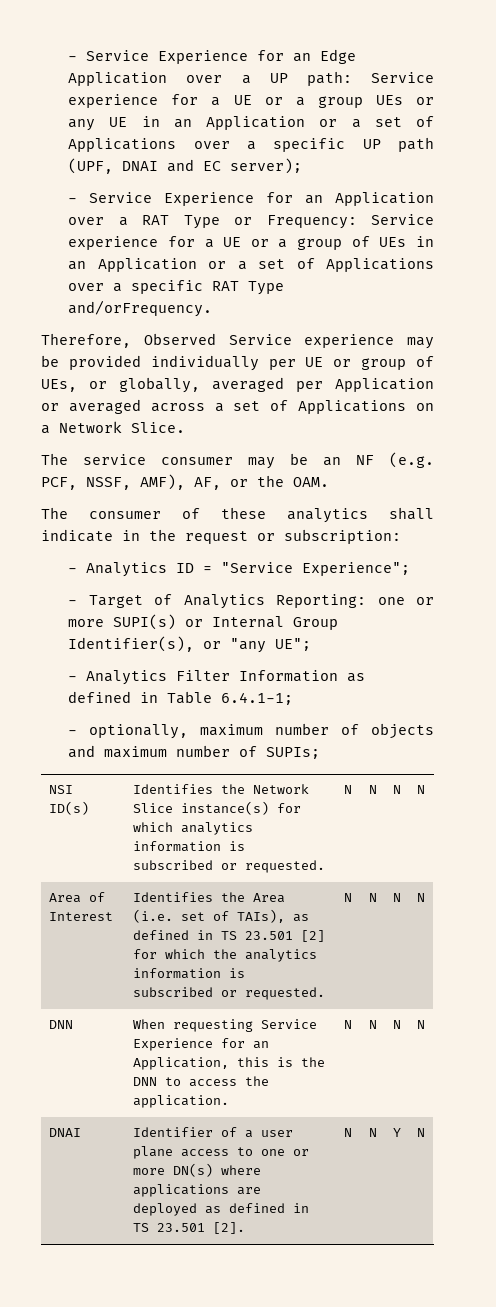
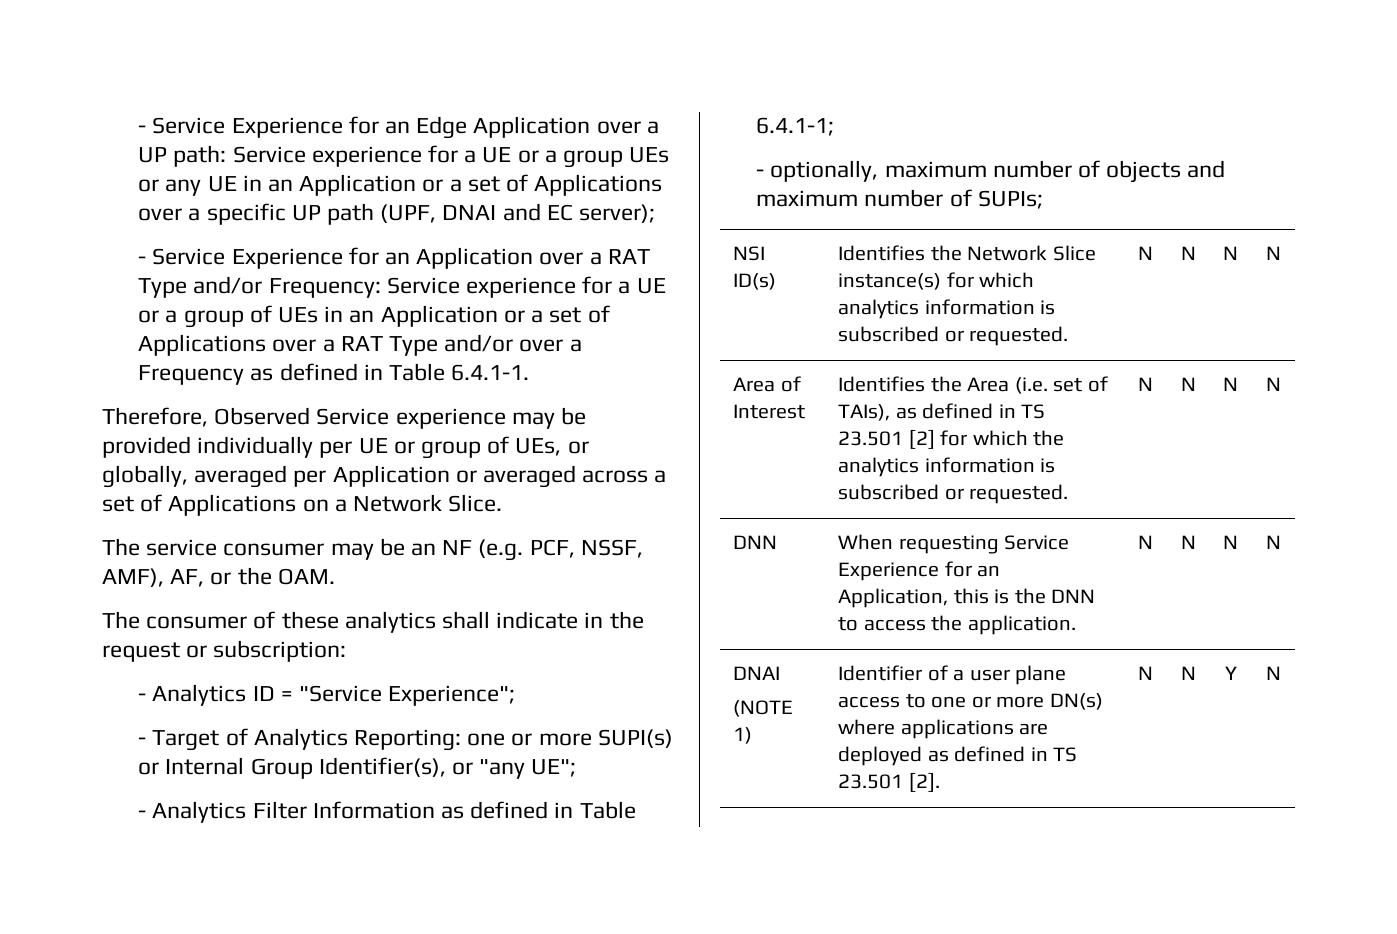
- - Service Experience for an Application over a RAT Type or Frequency: Service experience for a UE or a group of UEs in an Application or a set of Applications over a specific RAT Type and/orFrequency.
+ - Service Experience for an Application over a RAT Type and/or Frequency: Service experience for a UE or a group of UEs in an Application or a set of Applications over a RAT Type and/or over a Frequency as defined in Table 6.4.1-1.
  DNN | When requesting Service Experience for an Application, this is the DNN to access the application. | N | N | N | N
- DNAI | Identifier of a user plane access to one or more DN(s) where applications are deployed as defined in TS 23.501 [2]. | N | N | Y | N
+ DNAI
+ (NOTE 1) | Identifier of a user plane access to one or more DN(s) where applications are deployed as defined in TS 23.501 [2]. | N | N | Y | N

